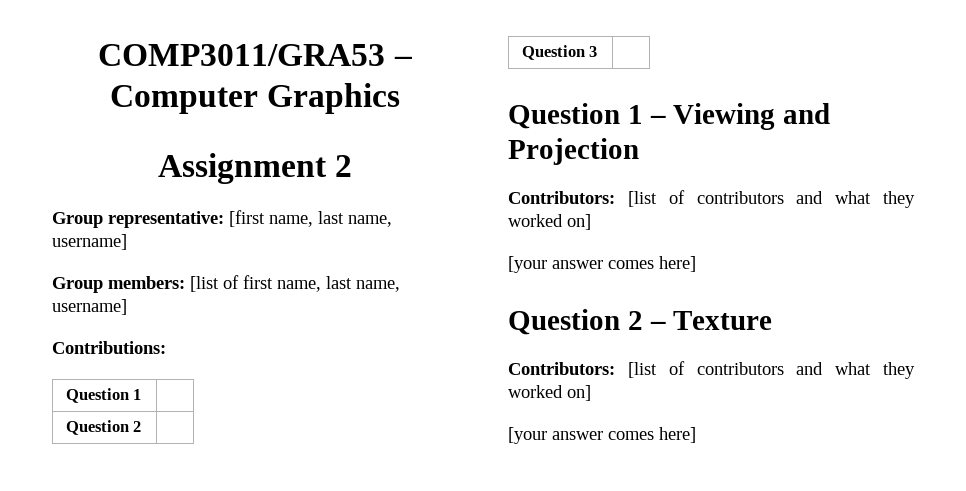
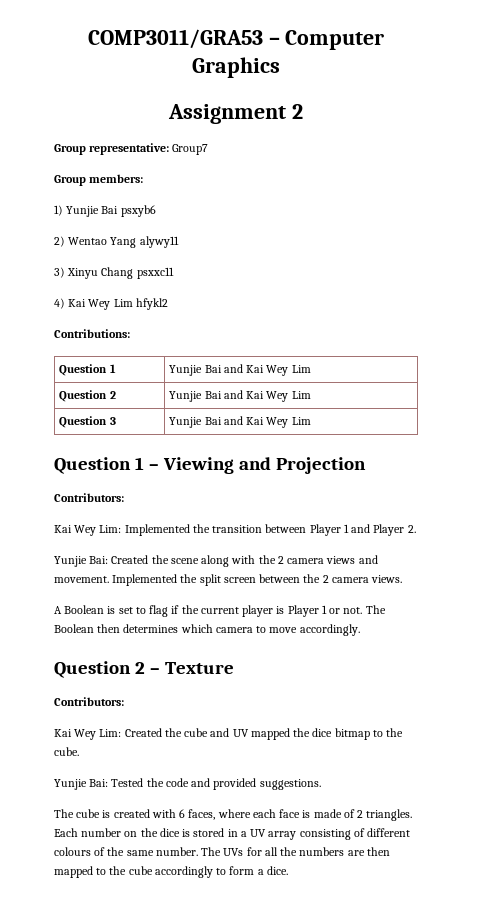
- Group representative: [first name, last name, username]
- Group members: [list of first name, last name, username]
+ Group representative: Group7
+ Group members:
+ 1) Yunjie Bai psxyb6
+ 2) Wentao Yang alywy11
+ 3) Xinyu Chang psxxc11
+ 4) Kai Wey Lim hfykl2
  Contributions:
- Question 1 |
- Question 2 |
- Question 3 |
+ Question 1 | Yunjie Bai and Kai Wey Lim
+ Question 2 | Yunjie Bai and Kai Wey Lim
+ Question 3 | Yunjie Bai and Kai Wey Lim
  Question 1 – Viewing and Projection
- Contributors: [list of contributors and what they worked on]
- [your answer comes here]
+ Contributors:
+ Kai Wey Lim: Implemented the transition between Player 1 and Player 2.
+ Yunjie Bai: Created the scene along with the 2 camera views and movement. Implemented the split screen between the 2 camera views.
+ A Boolean is set to flag if the current player is Player 1 or not. The Boolean then determines which camera to move accordingly.
  Question 2 – Texture
- Contributors: [list of contributors and what they worked on]
- [your answer comes here]
+ Contributors:
+ Kai Wey Lim: Created the cube and UV mapped the dice bitmap to the cube.
+ Yunjie Bai: Tested the code and provided suggestions.
+ The cube is created with 6 faces, where each face is made of 2 triangles. Each number on the dice is stored in a UV array consisting of different colours of the same number. The UVs for all the numbers are then mapped to the cube accordingly to form a dice.

